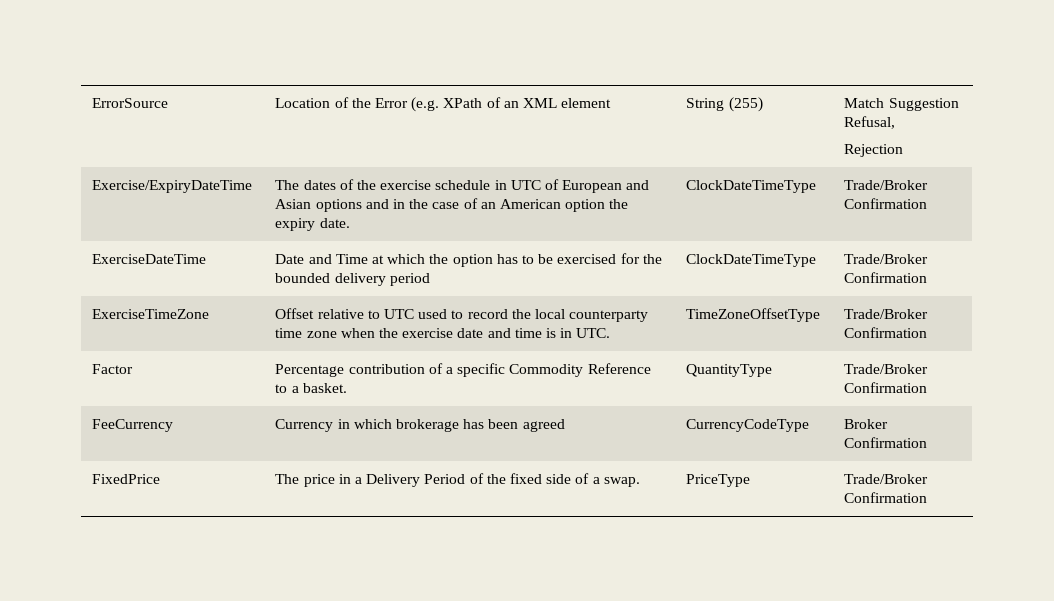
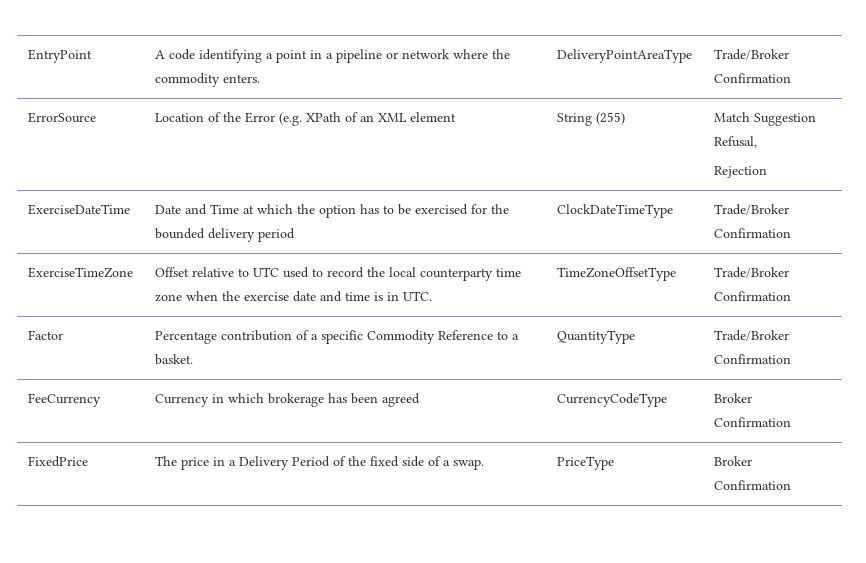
+ EntryPoint | A code identifying a point in a pipeline or network where the commodity enters. | DeliveryPointAreaType | Trade/Broker Confirmation
- Exercise/ExpiryDateTime | The dates of the exercise schedule in UTC of European and Asian options and in the case of an American option the expiry date. | ClockDateTimeType | Trade/Broker Confirmation
- FixedPrice | The price in a Delivery Period of the fixed side of a swap. | PriceType | Trade/Broker Confirmation
+ FixedPrice | The price in a Delivery Period of the fixed side of a swap. | PriceType | Broker Confirmation

